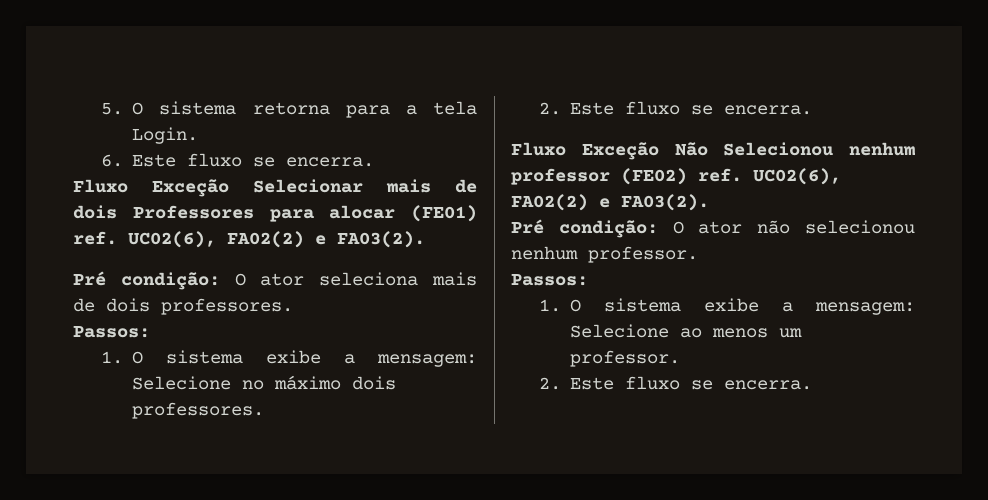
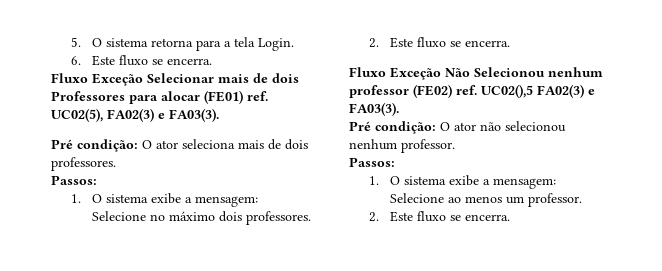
- Fluxo Exceção Selecionar mais de dois Professores para alocar (FE01) ref. UC02(6), FA02(2) e FA03(2).
+ Fluxo Exceção Selecionar mais de dois Professores para alocar (FE01) ref. UC02(5), FA02(3) e FA03(3).
- Fluxo Exceção Não Selecionou nenhum professor (FE02) ref. UC02(6), FA02(2) e FA03(2).
+ Fluxo Exceção Não Selecionou nenhum professor (FE02) ref. UC02(),5 FA02(3) e FA03(3).

